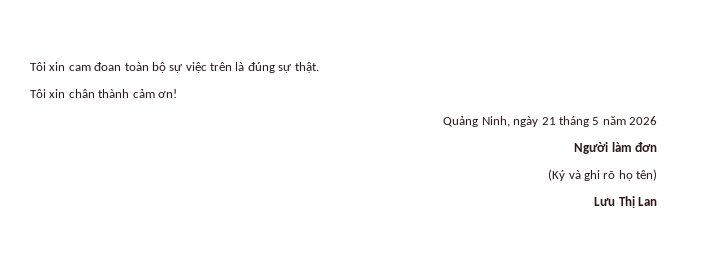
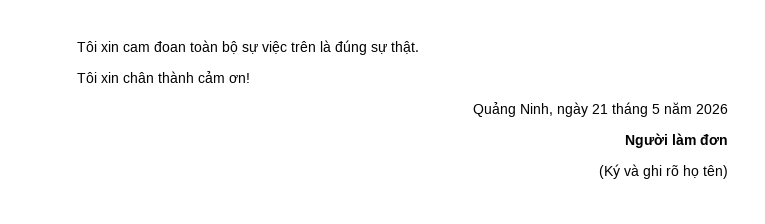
- Lưu Thị Lan

